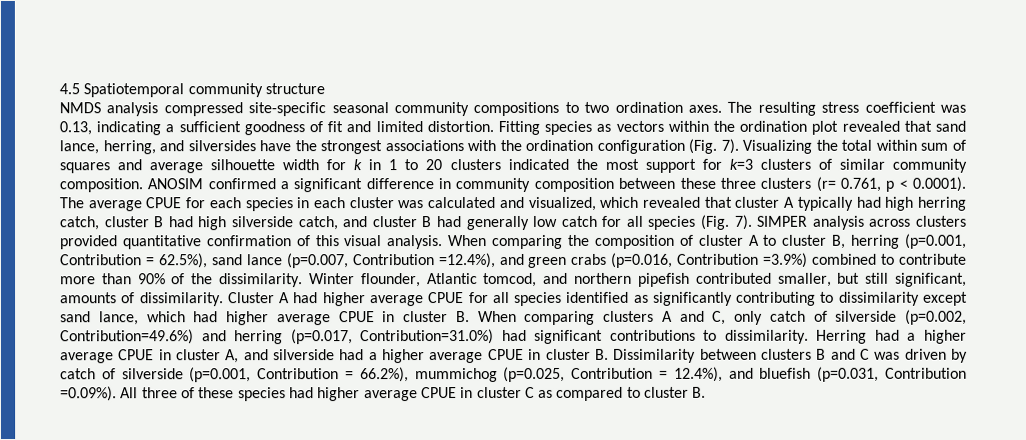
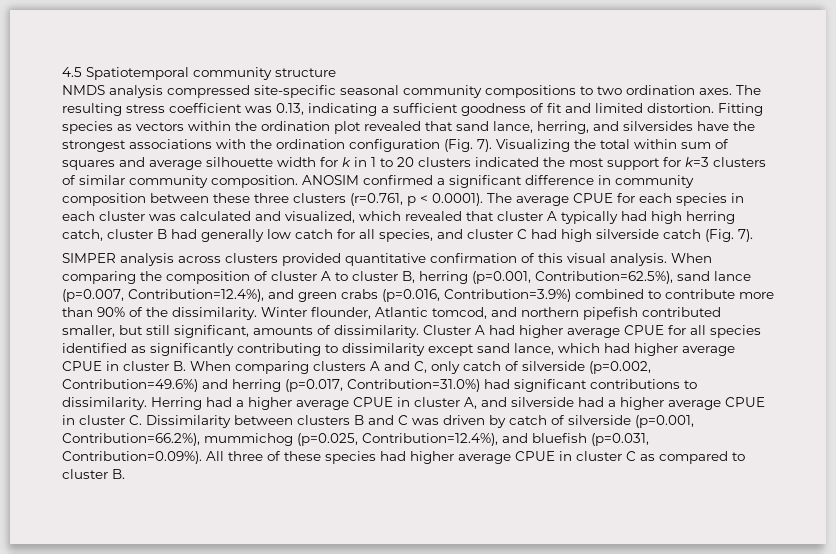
- ANOSIM confirmed a significant difference in community composition between these three clusters (r= 0.761, p < 0.0001). The average CPUE for each species in each cluster was calculated and visualized, which revealed that cluster A typically had high herring catch, cluster B had high silverside catch, and cluster B had generally low catch for all species (Fig. 7). SIMPER analysis across clusters provided quantitative confirmation of this visual analysis.
+ ANOSIM confirmed a significant difference in community composition between these three clusters (r=0.761, p < 0.0001). The average CPUE for each species in each cluster was calculated and visualized, which revealed that cluster A typically had high herring catch, cluster B had generally low catch for all species, and cluster C had high silverside catch (Fig. 7).
+ SIMPER analysis across clusters provided quantitative confirmation of this visual analysis.
- When comparing the composition of cluster A to cluster B, herring (p=0.001, Contribution = 62.5%), sand lance (p=0.007, Contribution =12.4%), and green crabs (p=0.016, Contribution =3.9%) combined to contribute more than 90% of the dissimilarity.
+ When comparing the composition of cluster A to cluster B, herring (p=0.001, Contribution=62.5%), sand lance (p=0.007, Contribution=12.4%), and green crabs (p=0.016, Contribution=3.9%) combined to contribute more than 90% of the dissimilarity.
- Herring had a higher average CPUE in cluster A, and silverside had a higher average CPUE in cluster B. Dissimilarity between clusters B and C was driven by catch of silverside (p=0.001, Contribution = 66.2%), mummichog (p=0.025, Contribution = 12.4%), and bluefish (p=0.031, Contribution =0.09%). All three of these species had higher average CPUE in cluster C as compared to cluster B.
+ Herring had a higher average CPUE in cluster A, and silverside had a higher average CPUE in cluster C. Dissimilarity between clusters B and C was driven by catch of silverside (p=0.001, Contribution=66.2%), mummichog (p=0.025, Contribution=12.4%), and bluefish (p=0.031, Contribution=0.09%). All three of these species had higher average CPUE in cluster C as compared to cluster B.

